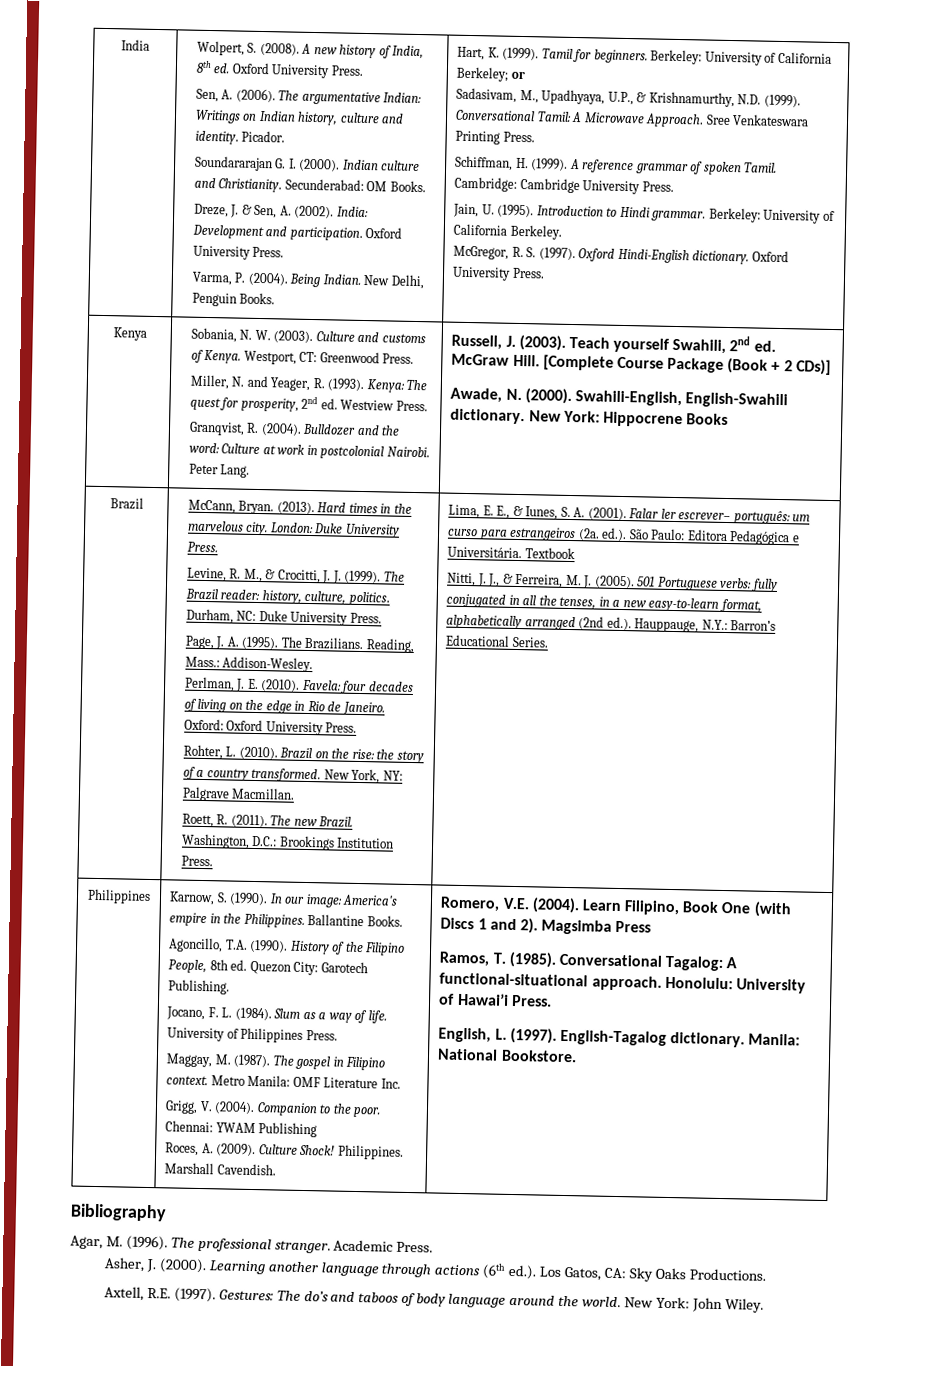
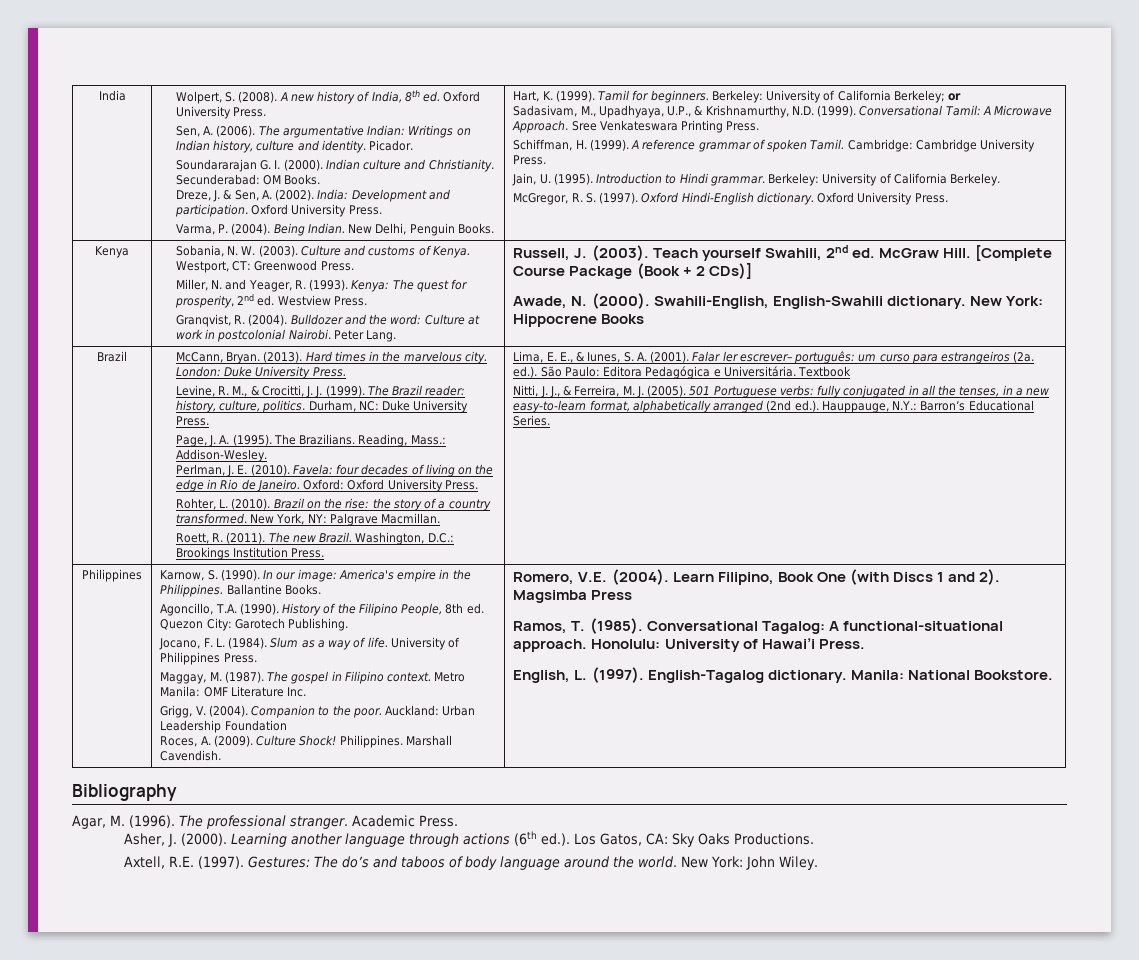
- Chennai: YWAM Publishing
+ Auckland: Urban Leadership Foundation

